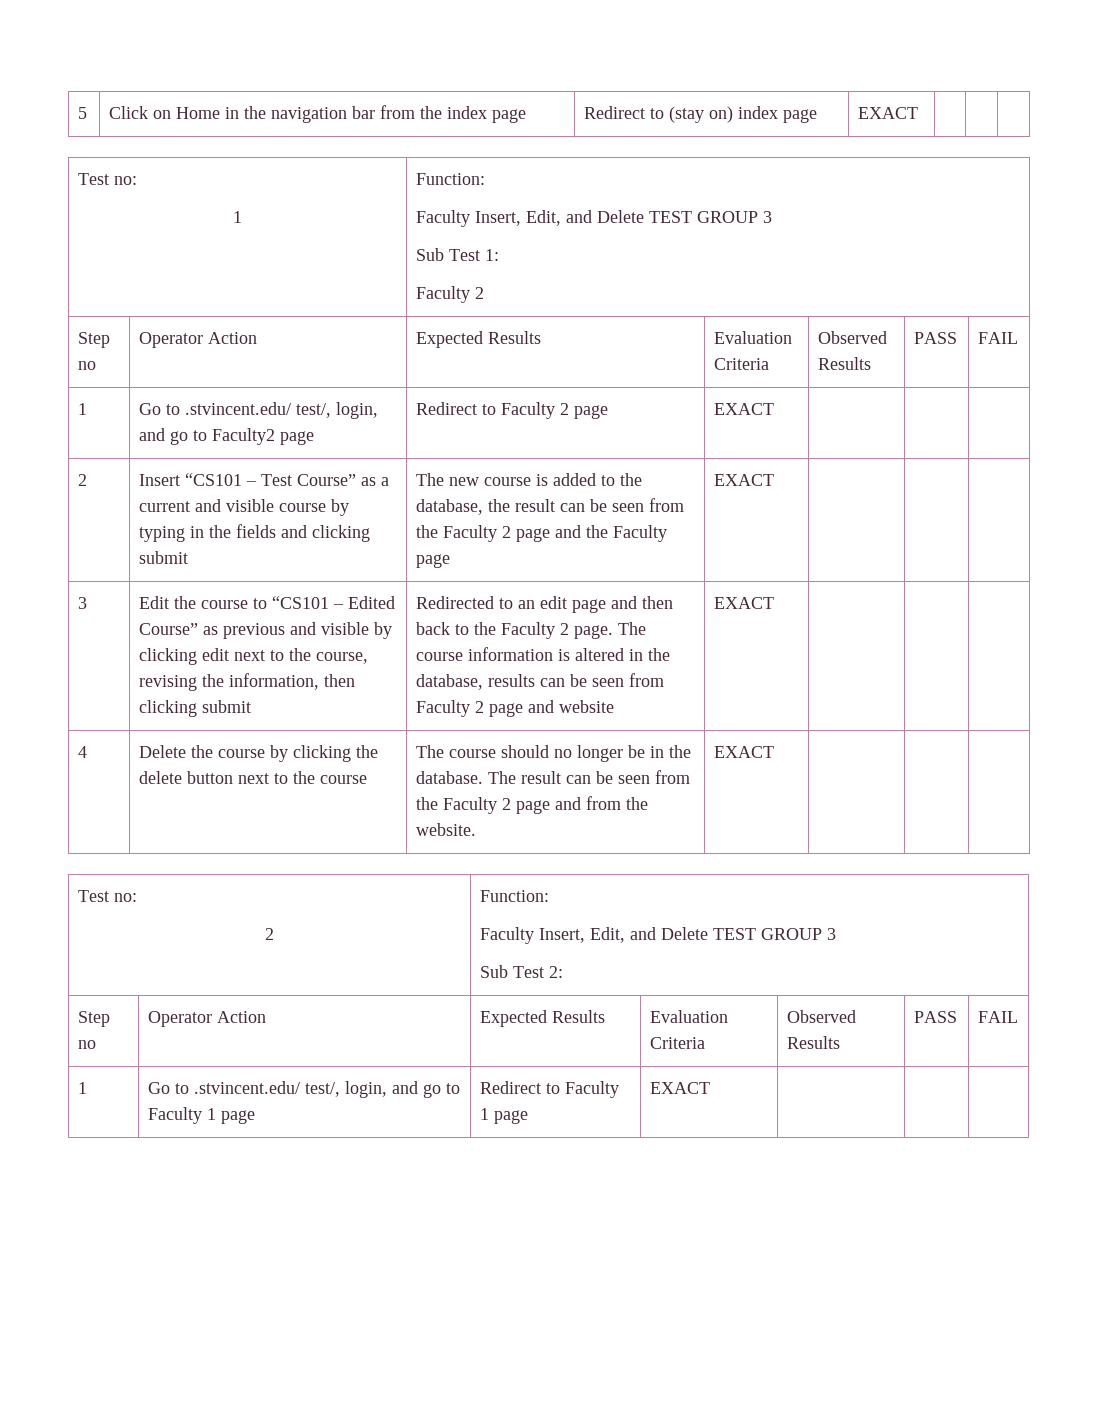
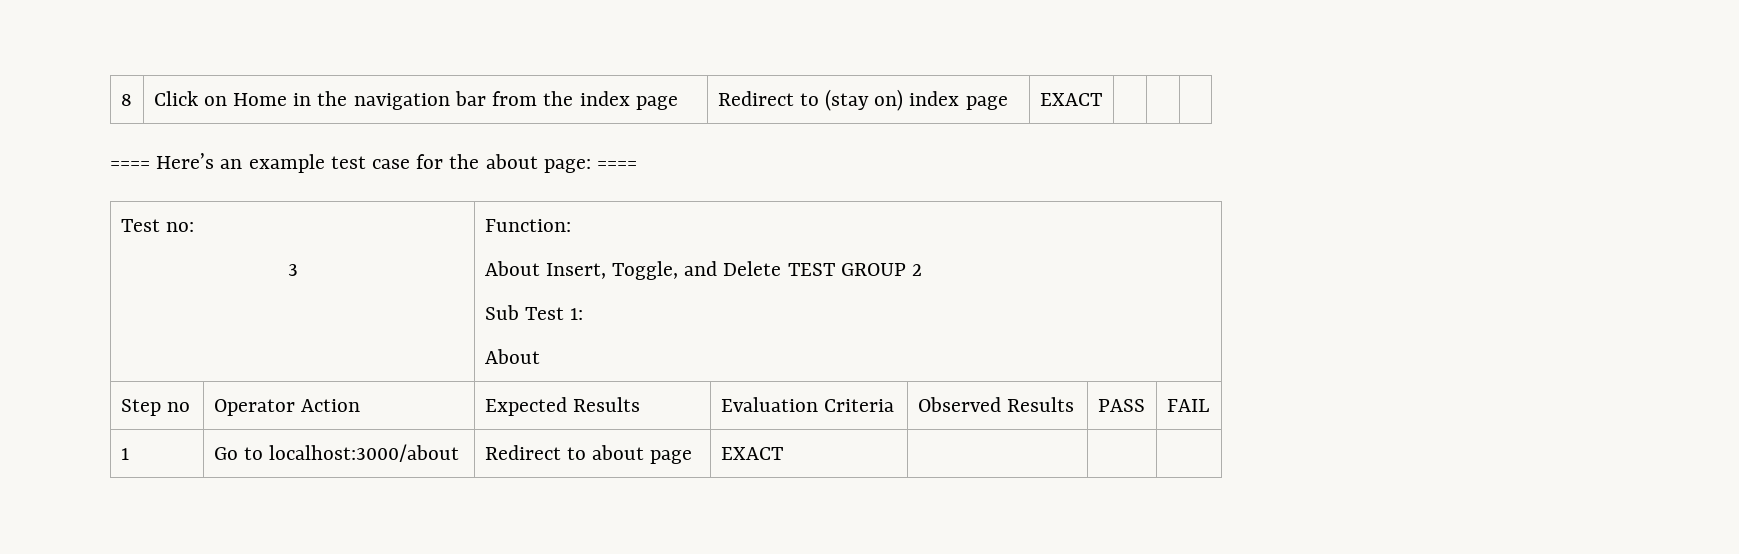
- 5 | Click on Home in the navigation bar from the index page | Redirect to (stay on) index page | EXACT | | |
+ 8 | Click on Home in the navigation bar from the index page | Redirect to (stay on) index page | EXACT | | |
+ ==== Here’s an example test case for the about page: ====
  Test no:
- 1 | Function:
- Faculty Insert, Edit, and Delete TEST GROUP 3
+ 3 | Function:
+ About Insert, Toggle, and Delete TEST GROUP 2
  Sub Test 1:
- Faculty 2
+ About
- 1 | Go to .stvincent.edu/ test/, login, and go to Faculty2 page | Redirect to Faculty 2 page | EXACT | | |
- 2 | Insert “CS101 – Test Course” as a current and visible course by typing in the fields and clicking submit | The new course is added to the database, the result can be seen from the Faculty 2 page and the Faculty page | EXACT | | |
- 3 | Edit the course to “CS101 – Edited Course” as previous and visible by clicking edit next to the course, revising the information, then clicking submit | Redirected to an edit page and then back to the Faculty 2 page. The course information is altered in the database, results can be seen from Faculty 2 page and website | EXACT | | |
- 4 | Delete the course by clicking the delete button next to the course | The course should no longer be in the database. The result can be seen from the Faculty 2 page and from the website. | EXACT | | |
- Test no:
- 2 | Function:
- Faculty Insert, Edit, and Delete TEST GROUP 3
- Sub Test 2:
- Step no | Operator Action | Expected Results | Evaluation Criteria | Observed Results | PASS | FAIL
- 1 | Go to .stvincent.edu/ test/, login, and go to Faculty 1 page | Redirect to Faculty 1 page | EXACT | | |
+ 1 | Go to localhost:3000/about | Redirect to about page | EXACT | | |

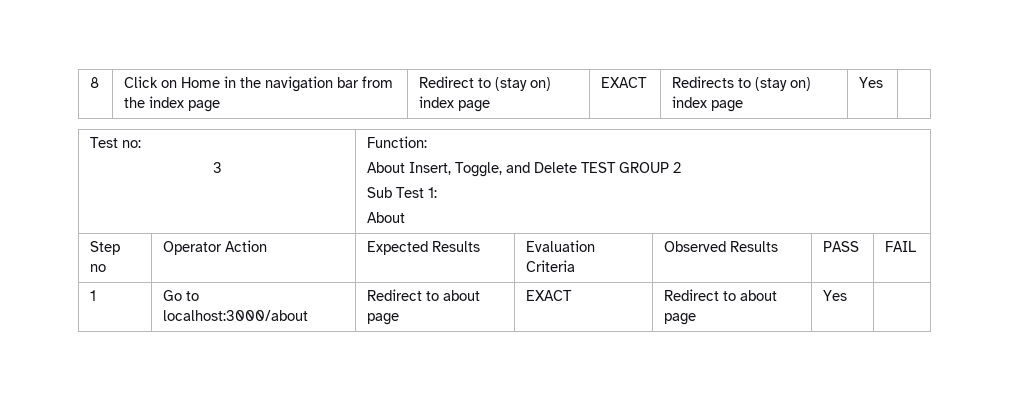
- 8 | Click on Home in the navigation bar from the index page | Redirect to (stay on) index page | EXACT | | |
- ==== Here’s an example test case for the about page: ====
+ 8 | Click on Home in the navigation bar from the index page | Redirect to (stay on) index page | EXACT | Redirects to (stay on) index page | Yes |
- 1 | Go to localhost:3000/about | Redirect to about page | EXACT | | |
+ 1 | Go to localhost:3000/about | Redirect to about page | EXACT | Redirect to about page | Yes |

